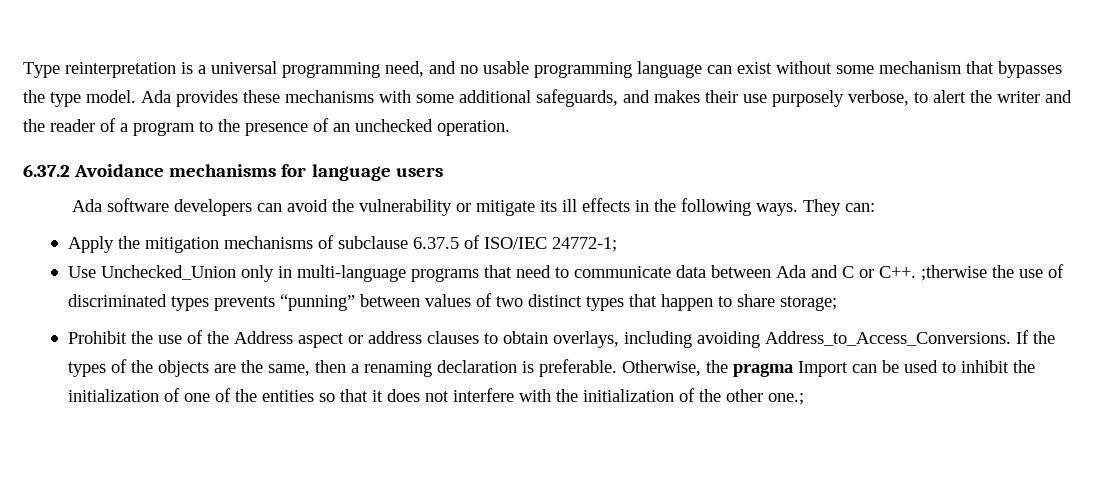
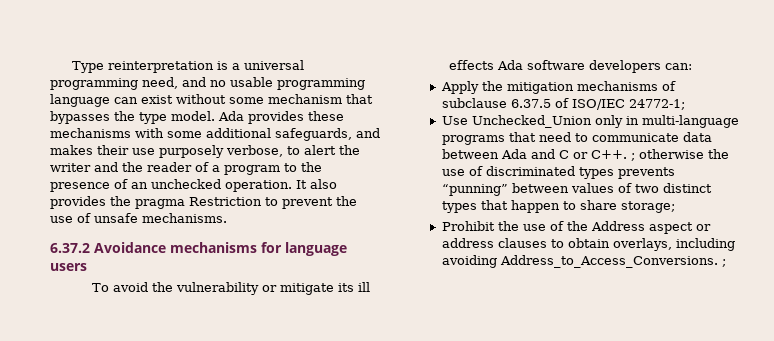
+ It also provides the pragma Restriction to prevent the use of unsafe mechanisms.
- Ada software developers can avoid the vulnerability or mitigate its ill effects in the following ways. They can:
+ To avoid the vulnerability or mitigate its ill effects Ada software developers can:
- Use Unchecked_Union only in multi-language programs that need to communicate data between Ada and C or C++. ;therwise the use of discriminated types prevents “punning” between values of two distinct types that happen to share storage;
+ Use Unchecked_Union only in multi-language programs that need to communicate data between Ada and C or C++. ; otherwise the use of discriminated types prevents “punning” between values of two distinct types that happen to share storage;
- Prohibit the use of the Address aspect or address clauses to obtain overlays, including avoiding Address_to_Access_Conversions. If the types of the objects are the same, then a renaming declaration is preferable. Otherwise, the pragma Import can be used to inhibit the initialization of one of the entities so that it does not interfere with the initialization of the other one.;
+ Prohibit the use of the Address aspect or address clauses to obtain overlays, including avoiding Address_to_Access_Conversions. ;

